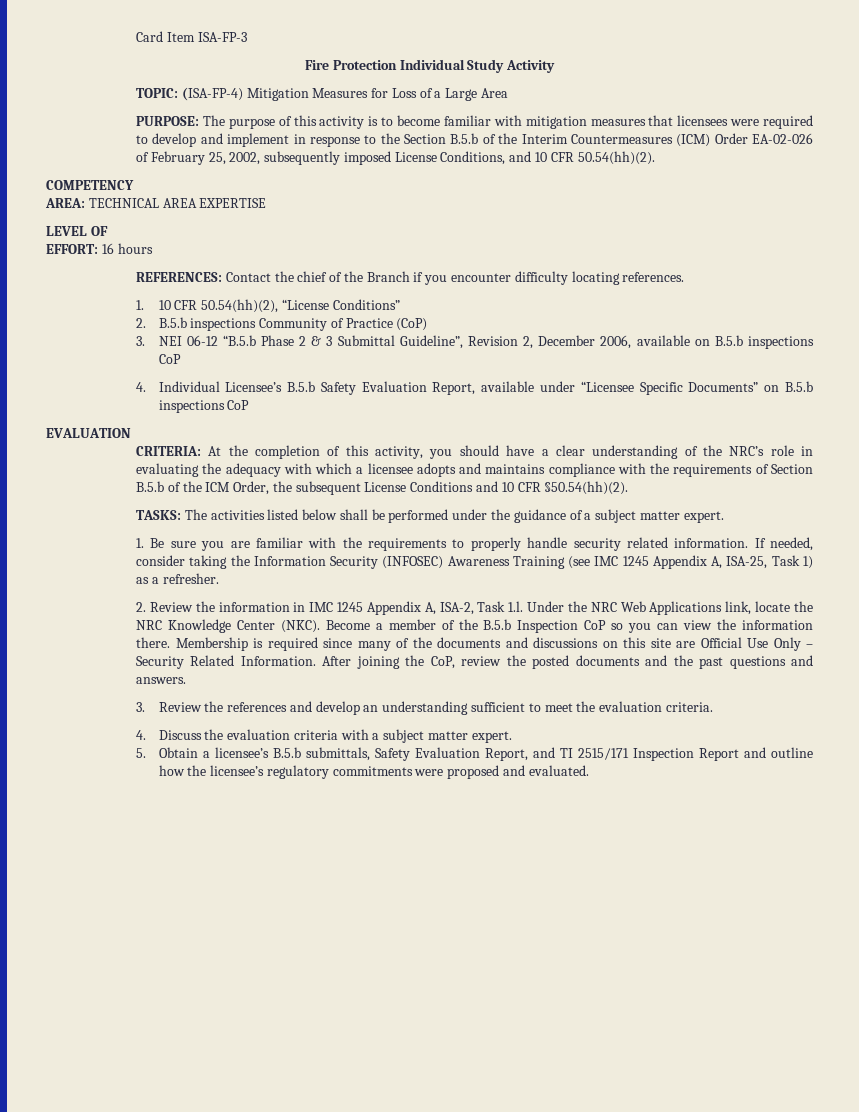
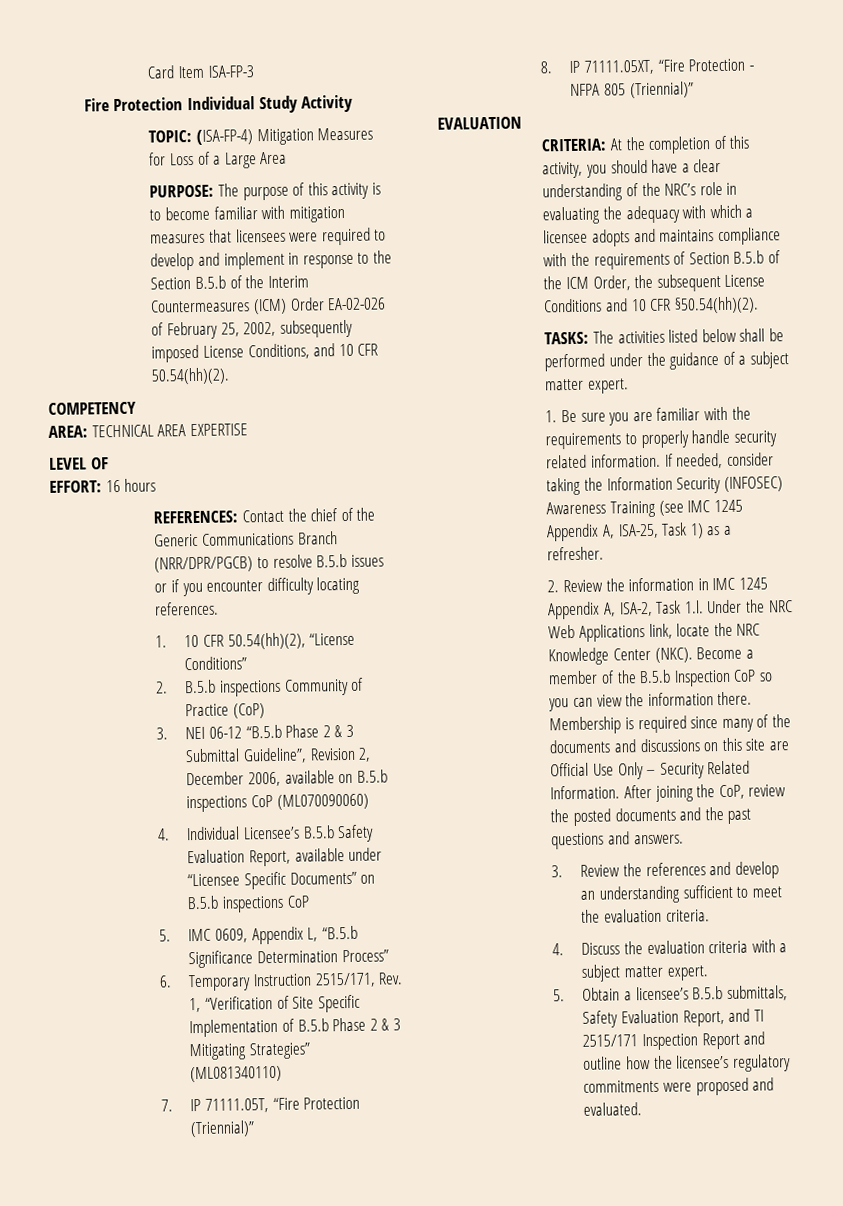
- REFERENCES: Contact the chief of the Branch if you encounter difficulty locating references.
+ REFERENCES: Contact the chief of the Generic Communications Branch (NRR/DPR/PGCB) to resolve B.5.b issues or if you encounter difficulty locating references.
- 3. NEI 06-12 “B.5.b Phase 2 & 3 Submittal Guideline”, Revision 2, December 2006, available on B.5.b inspections CoP
+ 3. NEI 06-12 “B.5.b Phase 2 & 3 Submittal Guideline”, Revision 2, December 2006, available on B.5.b inspections CoP (ML070090060)
+ 5. IMC 0609, Appendix L, “B.5.b Significance Determination Process”
+ 6. Temporary Instruction 2515/171, Rev. 1, “Verification of Site Specific Implementation of B.5.b Phase 2 & 3 Mitigating Strategies” (ML081340110)
+ 7. IP 71111.05T, “Fire Protection (Triennial)”
+ 8. IP 71111.05XT, “Fire Protection - NFPA 805 (Triennial)”

